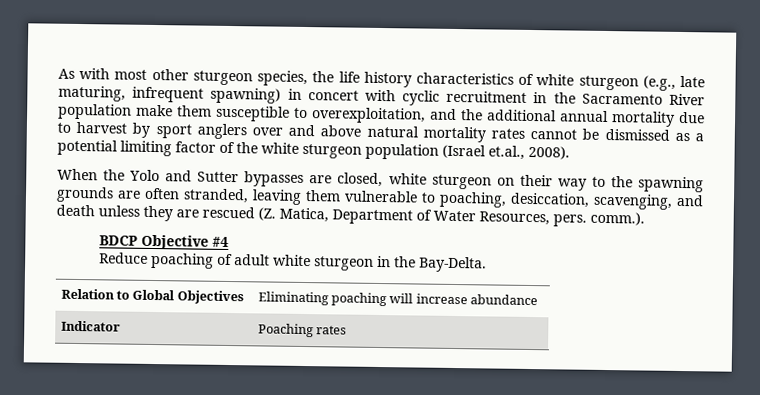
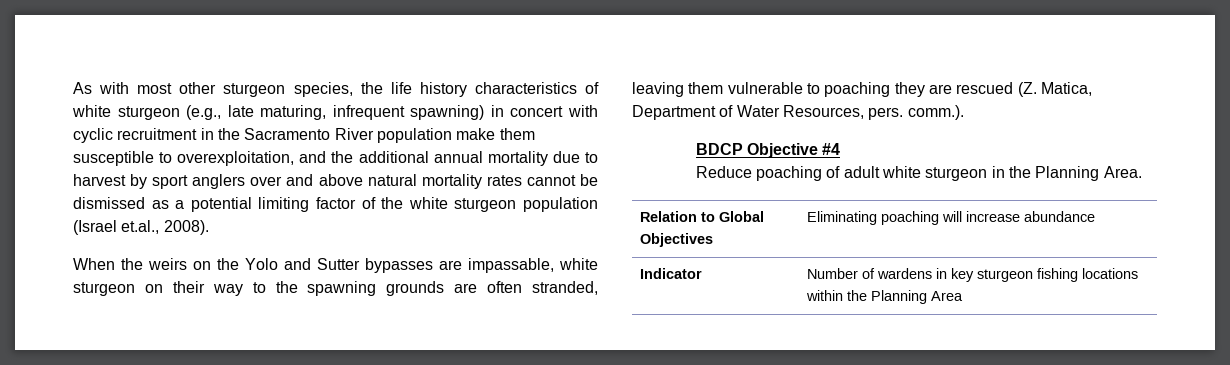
- When the Yolo and Sutter bypasses are closed, white sturgeon on their way to the spawning grounds are often stranded, leaving them vulnerable to poaching, desiccation, scavenging, and death unless they are rescued (Z. Matica, Department of Water Resources, pers. comm.).
+ When the weirs on the Yolo and Sutter bypasses are impassable, white sturgeon on their way to the spawning grounds are often stranded, leaving them vulnerable to poaching they are rescued (Z. Matica, Department of Water Resources, pers. comm.).
- Reduce poaching of adult white sturgeon in the Bay-Delta.
+ Reduce poaching of adult white sturgeon in the Planning Area.
- Indicator | Poaching rates
+ Indicator | Number of wardens in key sturgeon fishing locations within the Planning Area

